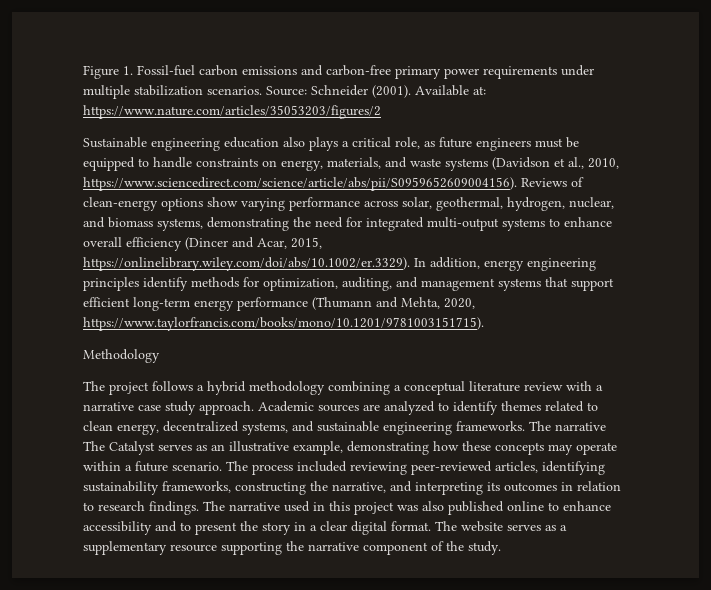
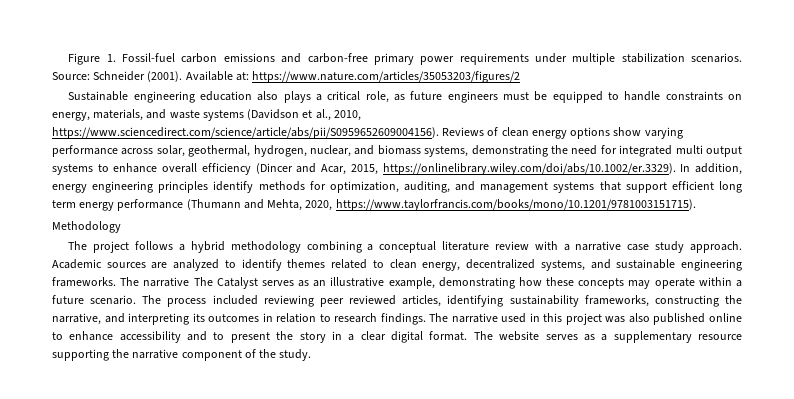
- Sustainable engineering education also plays a critical role, as future engineers must be equipped to handle constraints on energy, materials, and waste systems (Davidson et al., 2010, https://www.sciencedirect.com/science/article/abs/pii/S0959652609004156). Reviews of clean-energy options show varying performance across solar, geothermal, hydrogen, nuclear, and biomass systems, demonstrating the need for integrated multi-output systems to enhance overall efficiency (Dincer and Acar, 2015, https://onlinelibrary.wiley.com/doi/abs/10.1002/er.3329). In addition, energy engineering principles identify methods for optimization, auditing, and management systems that support efficient long-term energy performance (Thumann and Mehta, 2020, https://www.taylorfrancis.com/books/mono/10.1201/9781003151715).
+ Sustainable engineering education also plays a critical role, as future engineers must be equipped to handle constraints on energy, materials, and waste systems (Davidson et al., 2010, https://www.sciencedirect.com/science/article/abs/pii/S0959652609004156). Reviews of clean energy options show varying performance across solar, geothermal, hydrogen, nuclear, and biomass systems, demonstrating the need for integrated multi output systems to enhance overall efficiency (Dincer and Acar, 2015, https://onlinelibrary.wiley.com/doi/abs/10.1002/er.3329). In addition, energy engineering principles identify methods for optimization, auditing, and management systems that support efficient long term energy performance (Thumann and Mehta, 2020, https://www.taylorfrancis.com/books/mono/10.1201/9781003151715).
- The process included reviewing peer-reviewed articles, identifying sustainability frameworks, constructing the narrative, and interpreting its outcomes in relation to research findings.
+ The process included reviewing peer reviewed articles, identifying sustainability frameworks, constructing the narrative, and interpreting its outcomes in relation to research findings.

